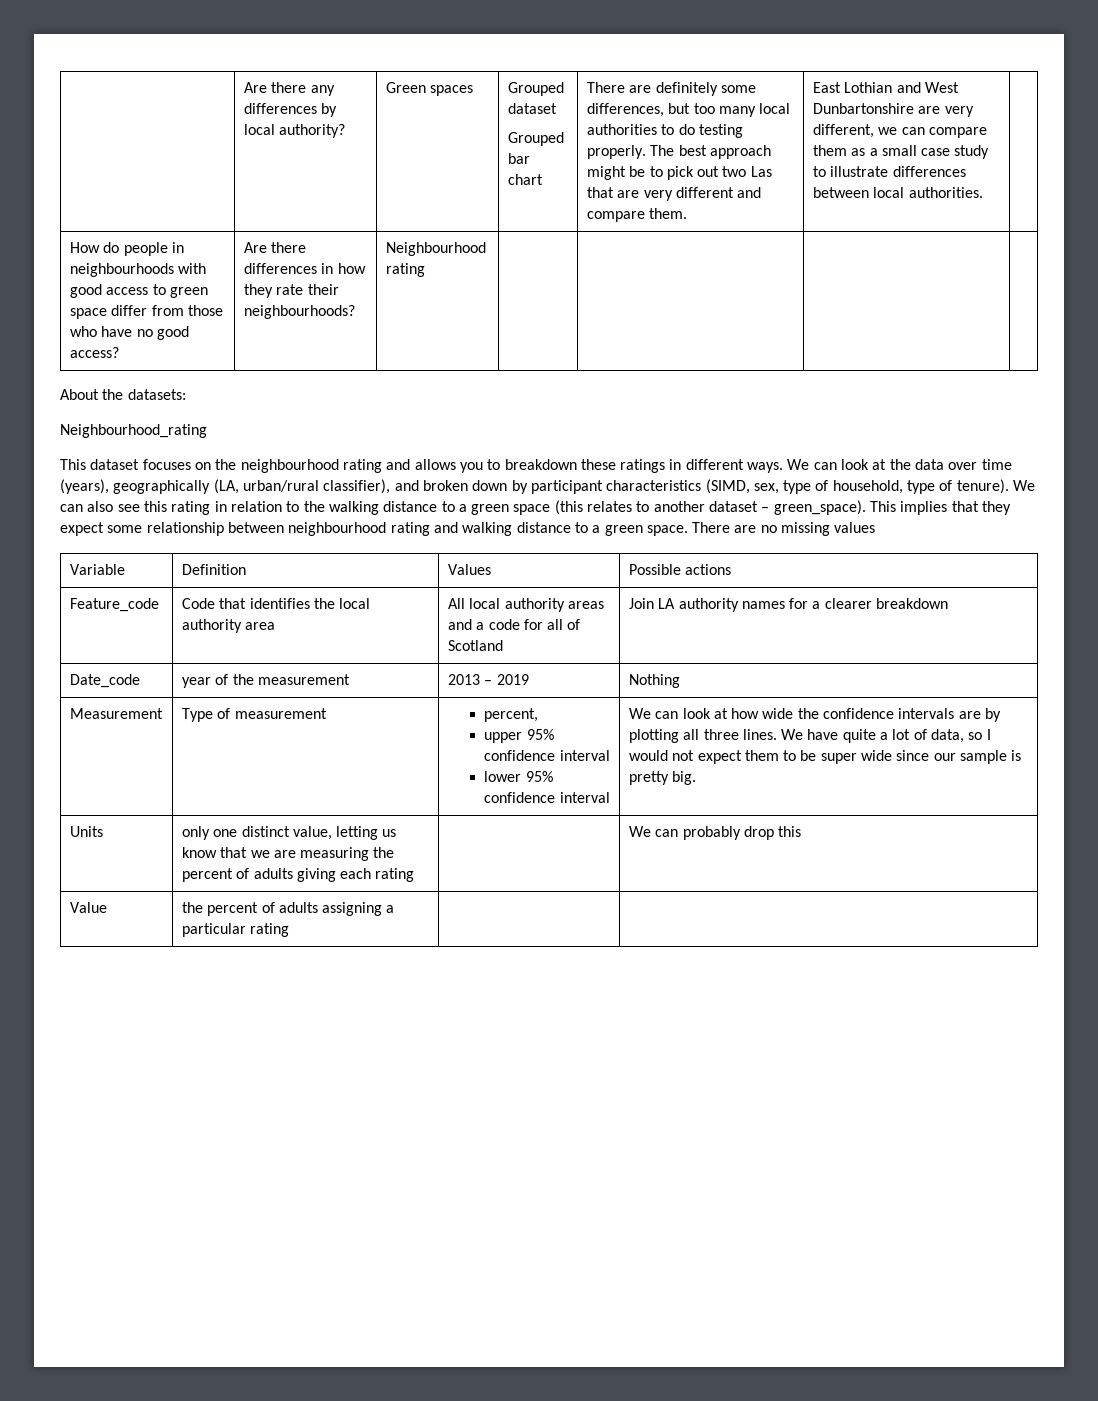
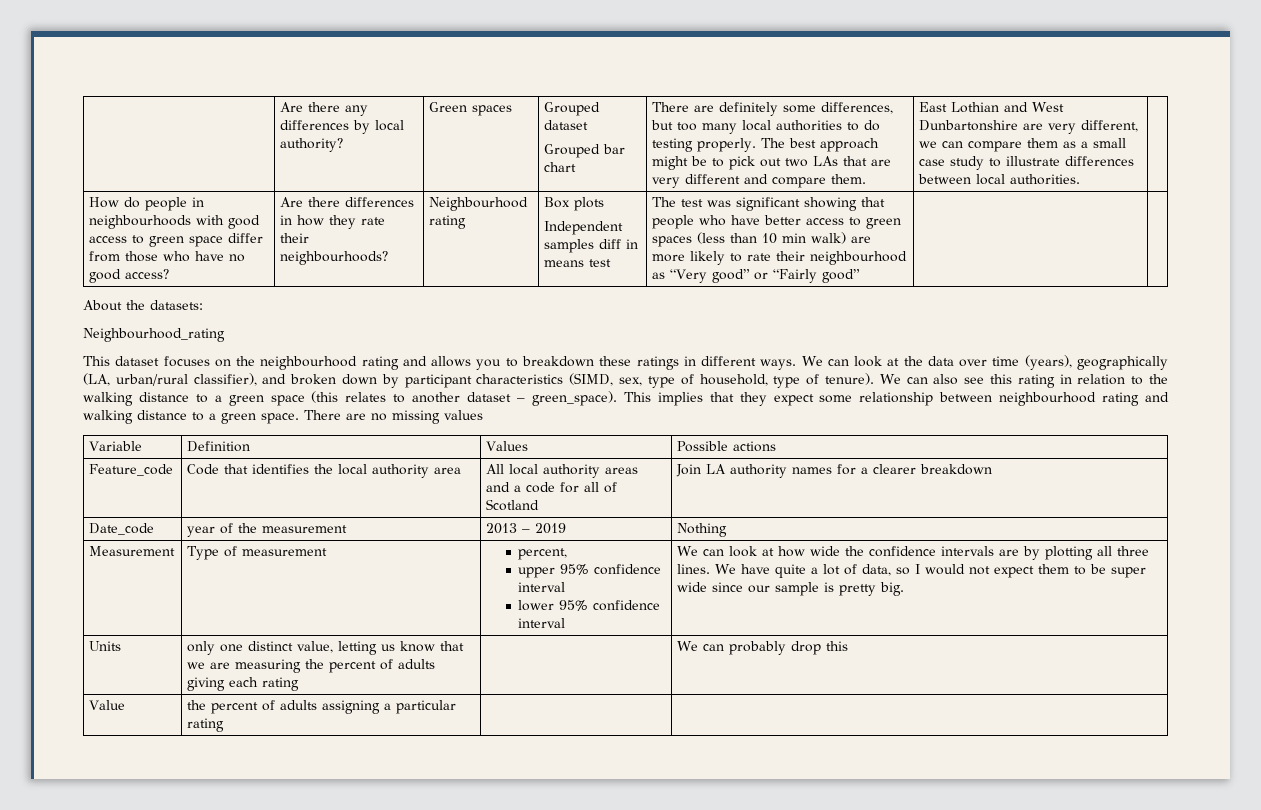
- The best approach might be to pick out two Las that are very different and compare them.
+ The best approach might be to pick out two LAs that are very different and compare them.
+ Box plots
+ Independent samples diff in means test | The test was significant showing that people who have better access to green spaces (less than 10 min walk) are more likely to rate their neighbourhood as “Very good” or “Fairly good”

